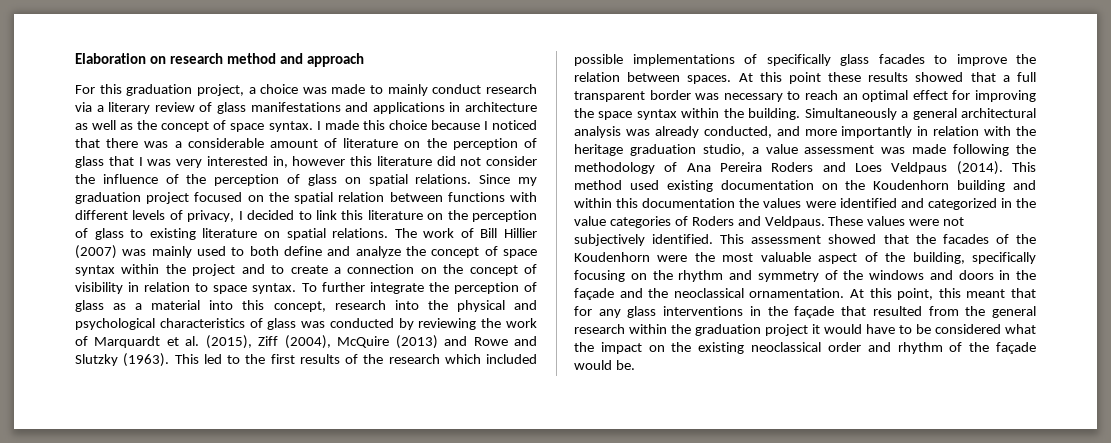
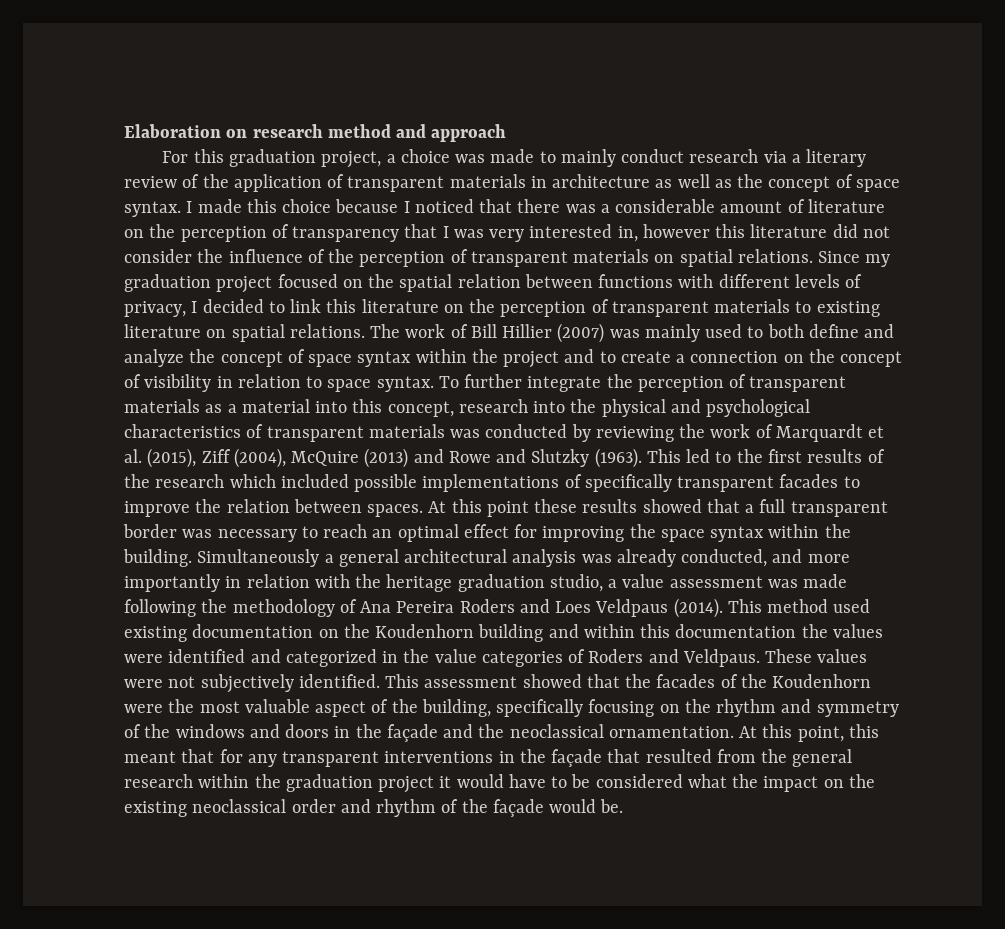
- For this graduation project, a choice was made to mainly conduct research via a literary review of glass manifestations and applications in architecture as well as the concept of space syntax.
+ For this graduation project, a choice was made to mainly conduct research via a literary review of the application of transparent materials in architecture as well as the concept of space syntax.
- I made this choice because I noticed that there was a considerable amount of literature on the perception of glass that I was very interested in, however this literature did not consider the influence of the perception of glass on spatial relations.
+ I made this choice because I noticed that there was a considerable amount of literature on the perception of transparency that I was very interested in, however this literature did not consider the influence of the perception of transparent materials on spatial relations.
- Since my graduation project focused on the spatial relation between functions with different levels of privacy, I decided to link this literature on the perception of glass to existing literature on spatial relations.
+ Since my graduation project focused on the spatial relation between functions with different levels of privacy, I decided to link this literature on the perception of transparent materials to existing literature on spatial relations.
- To further integrate the perception of glass as a material into this concept, research into the physical and psychological characteristics of glass was conducted by reviewing the work of Marquardt et al. (2015), Ziff (2004), McQuire (2013) and Rowe and Slutzky (1963).
+ To further integrate the perception of transparent materials as a material into this concept, research into the physical and psychological characteristics of transparent materials was conducted by reviewing the work of Marquardt et al. (2015), Ziff (2004), McQuire (2013) and Rowe and Slutzky (1963).
- This led to the first results of the research which included possible implementations of specifically glass facades to improve the relation between spaces.
+ This led to the first results of the research which included possible implementations of specifically transparent facades to improve the relation between spaces.
- At this point, this meant that for any glass interventions in the façade that resulted from the general research within the graduation project it would have to be considered what the impact on the existing neoclassical order and rhythm of the façade would be.
+ At this point, this meant that for any transparent interventions in the façade that resulted from the general research within the graduation project it would have to be considered what the impact on the existing neoclassical order and rhythm of the façade would be.

